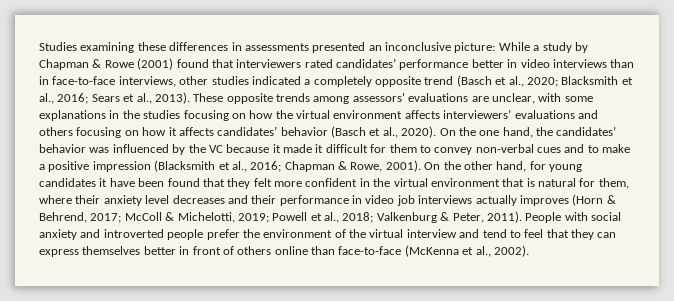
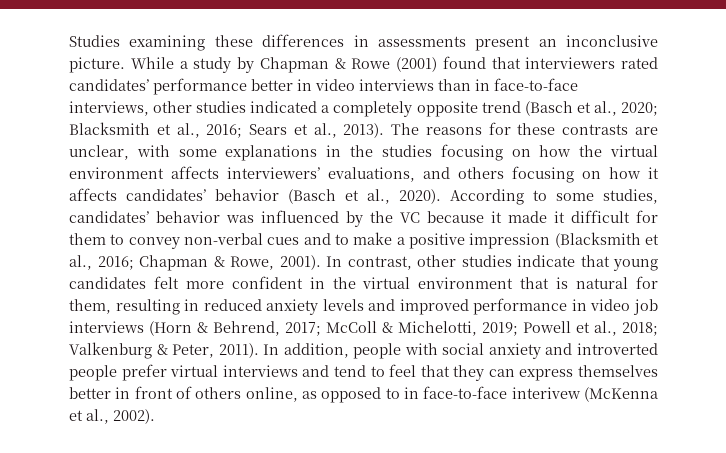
- Studies examining these differences in assessments presented an inconclusive picture: While a study by Chapman & Rowe (2001) found that interviewers rated candidates’ performance better in video interviews than in face-to-face interviews, other studies indicated a completely opposite trend (Basch et al., 2020; Blacksmith et al., 2016; Sears et al., 2013).
+ Studies examining these differences in assessments present an inconclusive picture. While a study by Chapman & Rowe (2001) found that interviewers rated candidates’ performance better in video interviews than in face-to-face interviews, other studies indicated a completely opposite trend (Basch et al., 2020; Blacksmith et al., 2016; Sears et al., 2013).
- These opposite trends among assessors' evaluations are unclear, with some explanations in the studies focusing on how the virtual environment affects interviewers’ evaluations and others focusing on how it affects candidates’ behavior (Basch et al., 2020).
+ The reasons for these contrasts are unclear, with some explanations in the studies focusing on how the virtual environment affects interviewers’ evaluations, and others focusing on how it affects candidates’ behavior (Basch et al., 2020).
- On the one hand, the candidates’ behavior was influenced by the VC because it made it difficult for them to convey non-verbal cues and to make a positive impression (Blacksmith et al., 2016; Chapman & Rowe, 2001).
+ According to some studies, candidates’ behavior was influenced by the VC because it made it difficult for them to convey non-verbal cues and to make a positive impression (Blacksmith et al., 2016; Chapman & Rowe, 2001).
- On the other hand, for young candidates it have been found that they felt more confident in the virtual environment that is natural for them, where their anxiety level decreases and their performance in video job interviews actually improves (Horn & Behrend, 2017; McColl & Michelotti, 2019; Powell et al., 2018; Valkenburg & Peter, 2011).
+ In contrast, other studies indicate that young candidates felt more confident in the virtual environment that is natural for them, resulting in reduced anxiety levels and improved performance in video job interviews (Horn & Behrend, 2017; McColl & Michelotti, 2019; Powell et al., 2018; Valkenburg & Peter, 2011).
- People with social anxiety and introverted people prefer the environment of the virtual interview and tend to feel that they can express themselves better in front of others online than face-to-face (McKenna et al., 2002).
+ In addition, people with social anxiety and introverted people prefer virtual interviews and tend to feel that they can express themselves better in front of others online, as opposed to in face-to-face interivew (McKenna et al., 2002).

